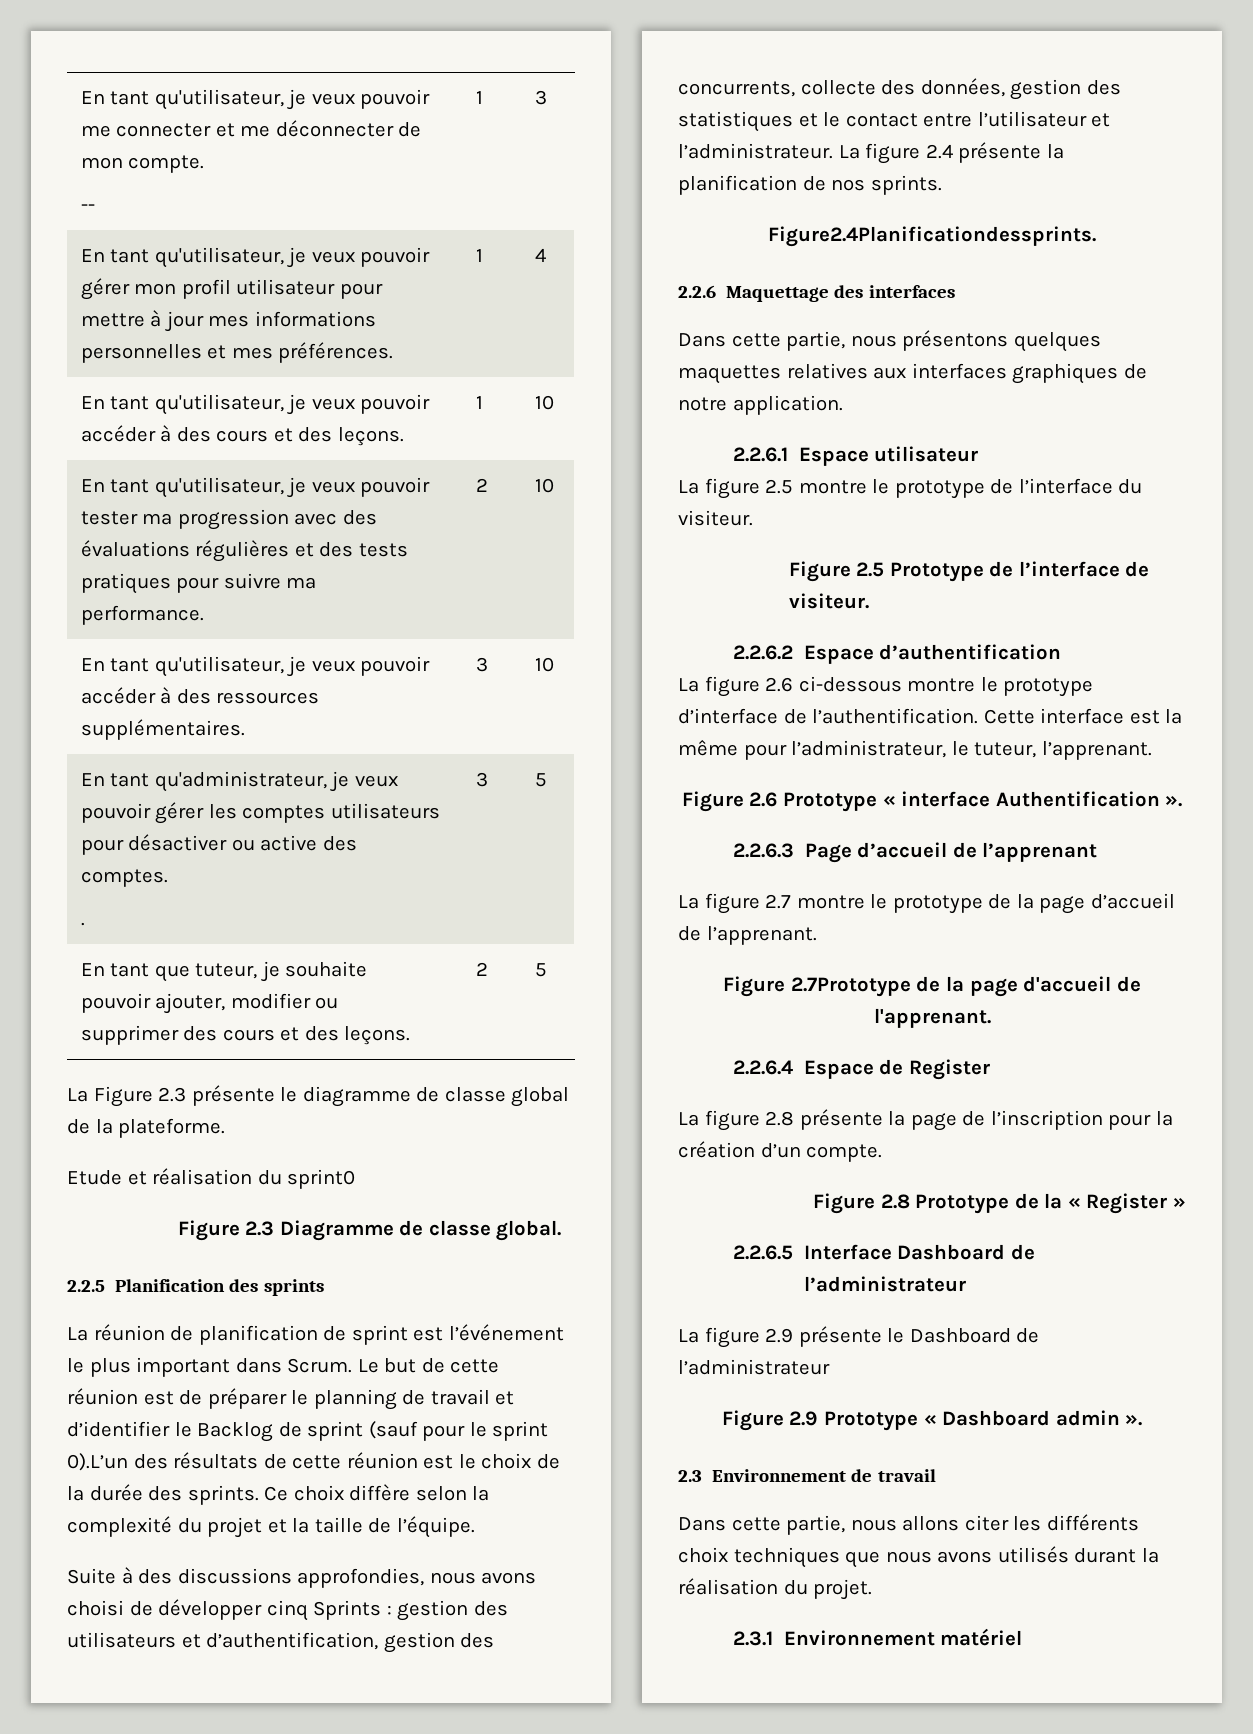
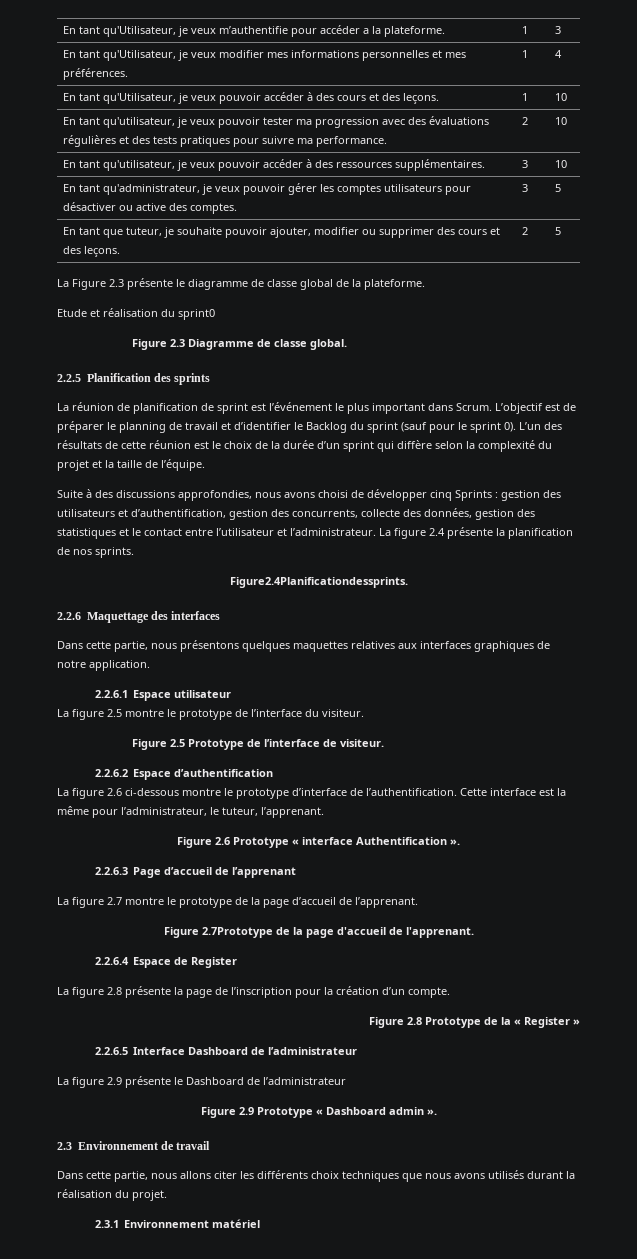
- En tant qu'utilisateur, je veux pouvoir me connecter et me déconnecter de mon compte.
- -- | 1 | 3
+ En tant qu'Utilisateur, je veux m’authentifie pour accéder a la plateforme. | 1 | 3
- En tant qu'utilisateur, je veux pouvoir gérer mon profil utilisateur pour mettre à jour mes informations personnelles et mes préférences. | 1 | 4
+ En tant qu'Utilisateur, je veux modifier mes informations personnelles et mes préférences. | 1 | 4
- En tant qu'utilisateur, je veux pouvoir accéder à des cours et des leçons. | 1 | 10
+ En tant qu'Utilisateur, je veux pouvoir accéder à des cours et des leçons. | 1 | 10
- En tant qu'administrateur, je veux pouvoir gérer les comptes utilisateurs pour désactiver ou active des comptes.
- . | 3 | 5
+ En tant qu'administrateur, je veux pouvoir gérer les comptes utilisateurs pour désactiver ou active des comptes. | 3 | 5
- Le but de cette réunion est de préparer le planning de travail et d’identifier le Backlog de sprint (sauf pour le sprint 0).L’un des résultats de cette réunion est le choix de la durée des sprints. Ce choix diffère selon la complexité du projet et la taille de l’équipe.
+ L’objectif est de préparer le planning de travail et d’identifier le Backlog du sprint (sauf pour le sprint 0). L’un des résultats de cette réunion est le choix de la durée d’un sprint qui diffère selon la complexité du projet et la taille de l’équipe.

